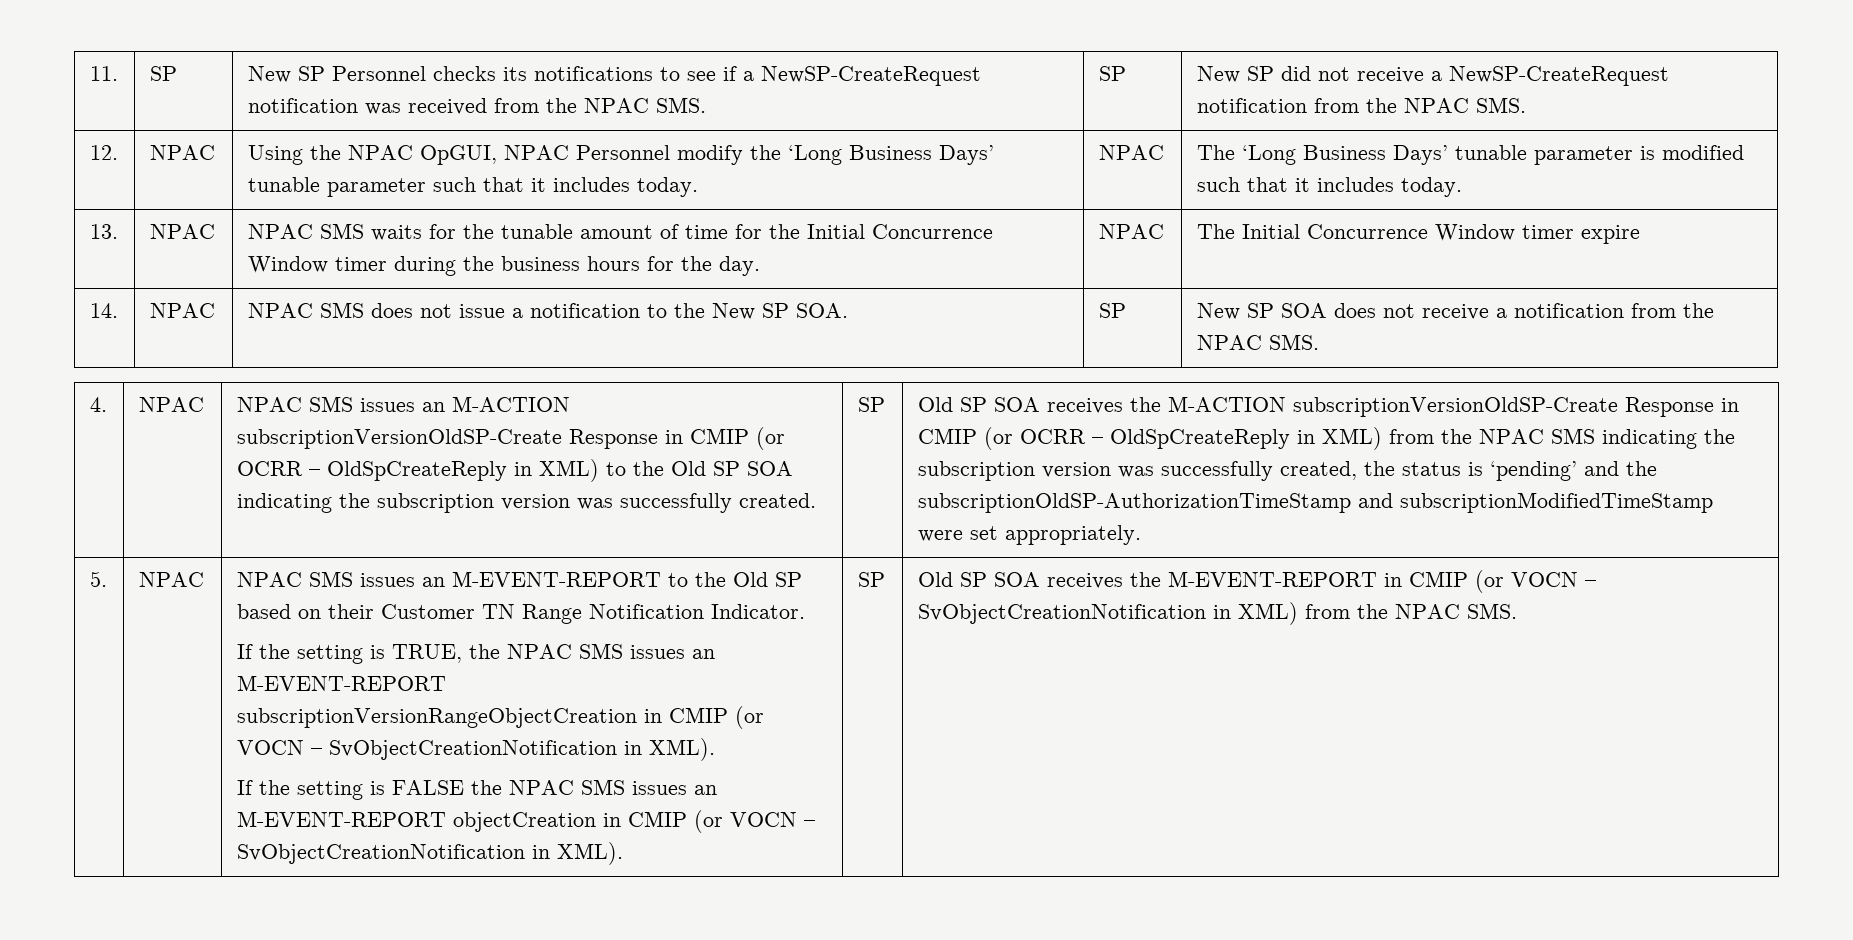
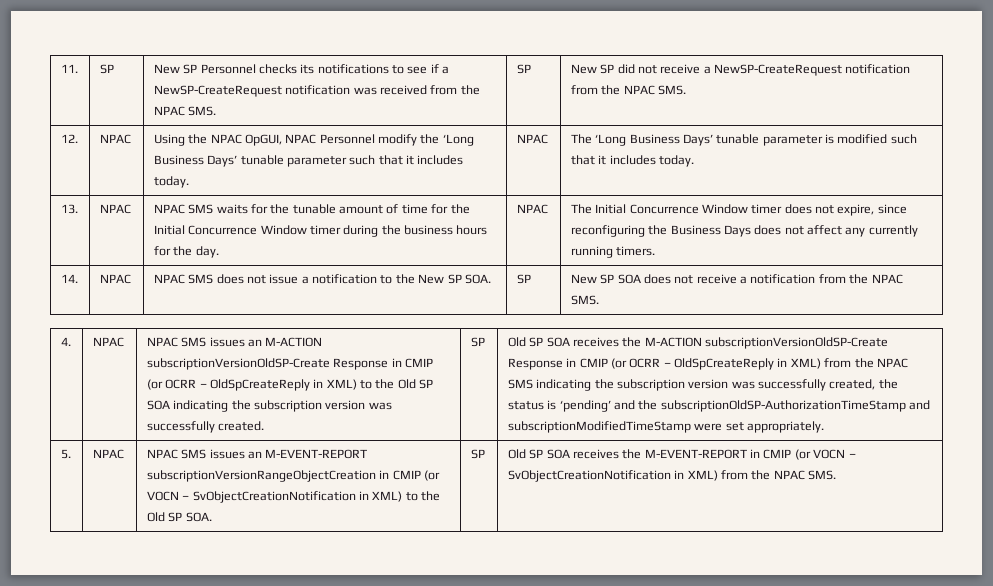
- The Initial Concurrence Window timer expire
+ The Initial Concurrence Window timer does not expire, since reconfiguring the Business Days does not affect any currently running timers.
- NPAC SMS issues an M-EVENT-REPORT to the Old SP based on their Customer TN Range Notification Indicator.
- If the setting is TRUE, the NPAC SMS issues an M-EVENT-REPORT subscriptionVersionRangeObjectCreation in CMIP (or VOCN – SvObjectCreationNotification in XML).
- If the setting is FALSE the NPAC SMS issues an M-EVENT-REPORT objectCreation in CMIP (or VOCN – SvObjectCreationNotification in XML).
+ NPAC SMS issues an M-EVENT-REPORT subscriptionVersionRangeObjectCreation in CMIP (or VOCN – SvObjectCreationNotification in XML) to the Old SP SOA.

